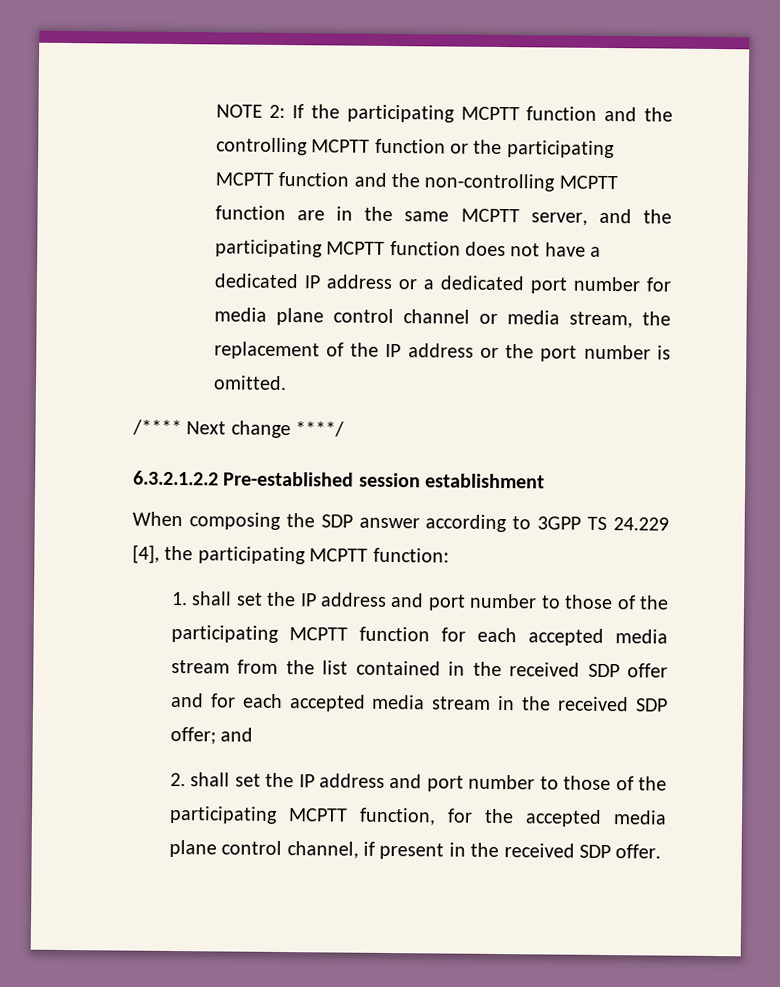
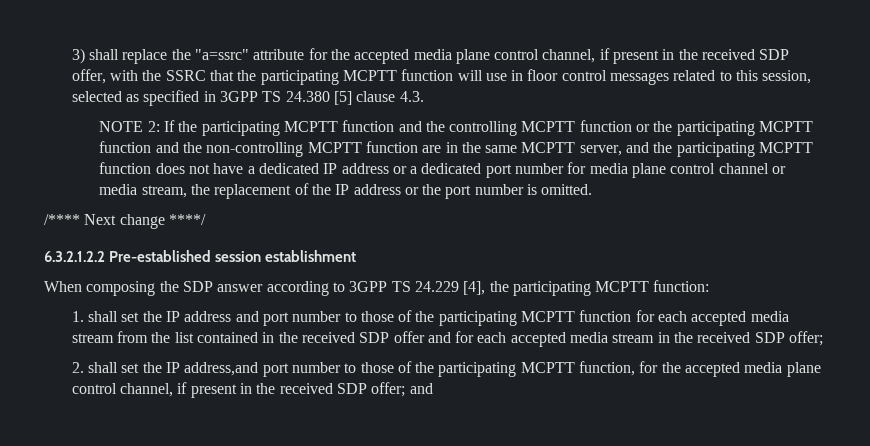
+ 3) shall replace the "a=ssrc" attribute for the accepted media plane control channel, if present in the received SDP offer, with the SSRC that the participating MCPTT function will use in floor control messages related to this session, selected as specified in 3GPP TS 24.380 [5] clause 4.3.
- 1. shall set the IP address and port number to those of the participating MCPTT function for each accepted media stream from the list contained in the received SDP offer and for each accepted media stream in the received SDP offer; and
+ 1. shall set the IP address and port number to those of the participating MCPTT function for each accepted media stream from the list contained in the received SDP offer and for each accepted media stream in the received SDP offer;
- 2. shall set the IP address and port number to those of the participating MCPTT function, for the accepted media plane control channel, if present in the received SDP offer.
+ 2. shall set the IP address,and port number to those of the participating MCPTT function, for the accepted media plane control channel, if present in the received SDP offer; and

